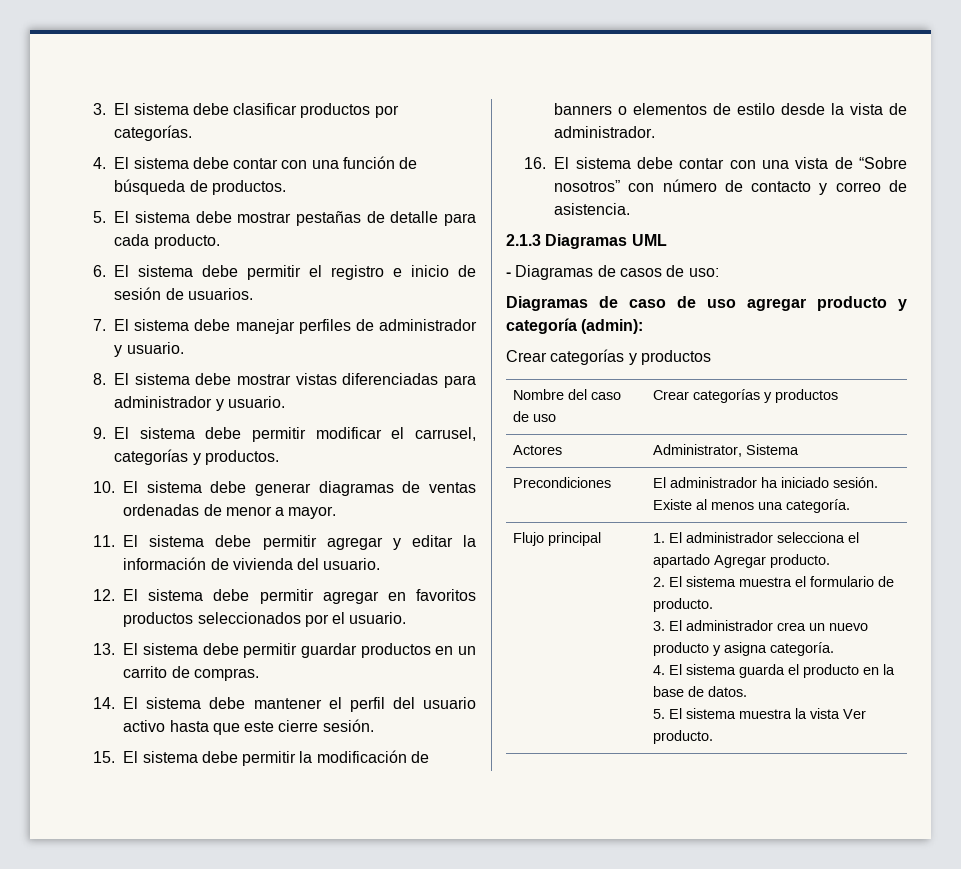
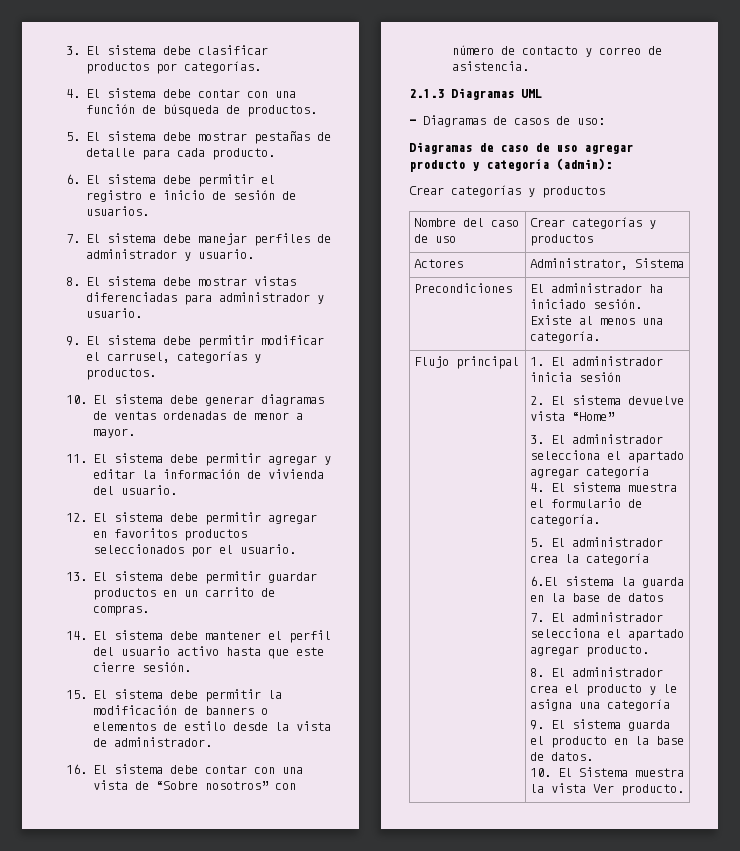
- 1. El administrador selecciona el apartado Agregar producto.
- 2. El sistema muestra el formulario de producto.
- 3. El administrador crea un nuevo producto y asigna categoría.
- 4. El sistema guarda el producto en la base de datos.
+ 1. El administrador inicia sesión
+ 2. El sistema devuelve vista “Home”
+ 3. El administrador selecciona el apartado agregar categoría
+ 4. El sistema muestra el formulario de categoría.
+ 5. El administrador crea la categoría
+ 6.El sistema la guarda en la base de datos
+ 7. El administrador selecciona el apartado agregar producto.
+ 8. El administrador crea el producto y le asigna una categoría
+ 9. El sistema guarda el producto en la base de datos.
- 5. El sistema muestra la vista Ver producto.
+ 10. El Sistema muestra la vista Ver producto.

